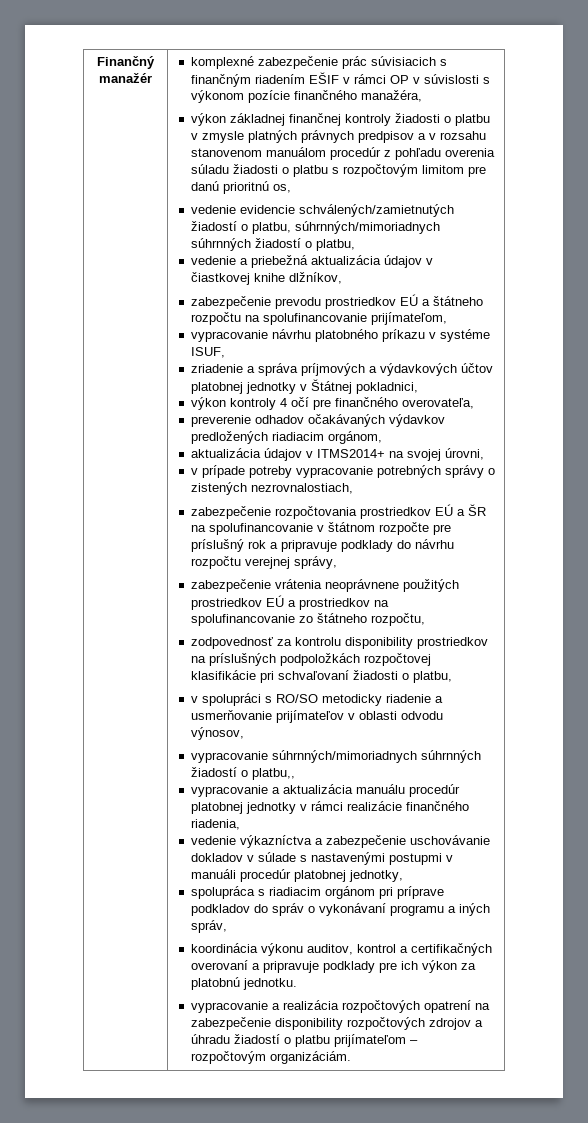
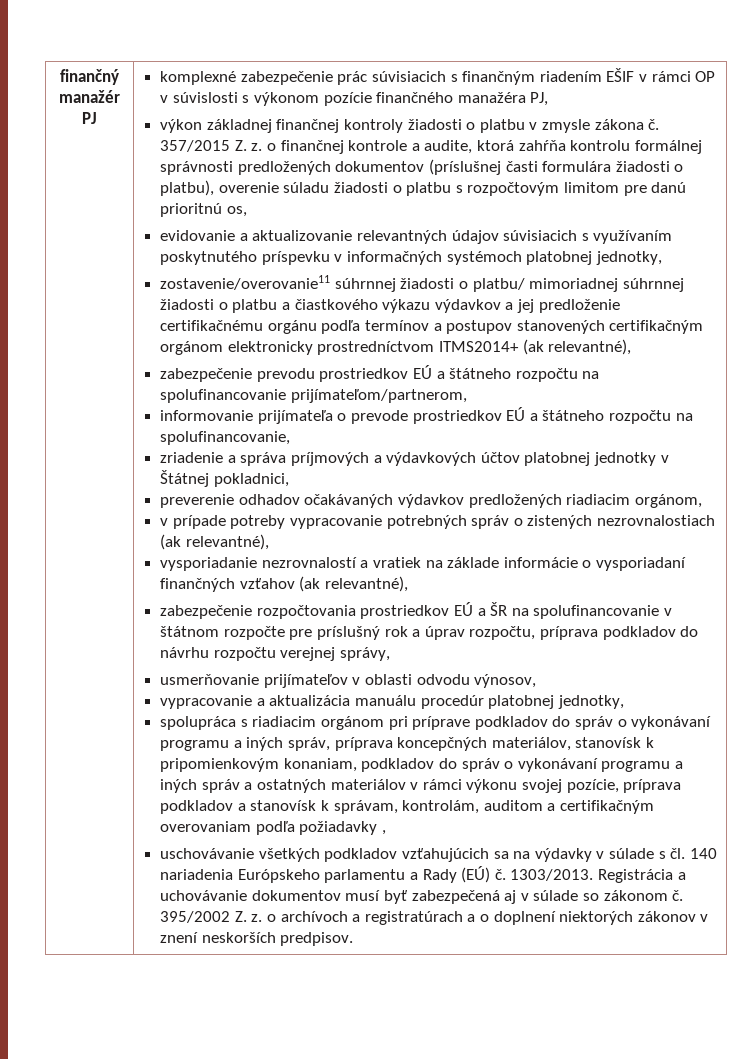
- Finančný manažér
+ finančný manažér PJ
- komplexné zabezpečenie prác súvisiacich s finančným riadením EŠIF v rámci OP v súvislosti s výkonom pozície finančného manažéra,
+ komplexné zabezpečenie prác súvisiacich s finančným riadením EŠIF v rámci OP v súvislosti s výkonom pozície finančného manažéra PJ,
- výkon základnej finančnej kontroly žiadosti o platbu v zmysle platných právnych predpisov a v rozsahu stanovenom manuálom procedúr z pohľadu overenia súladu žiadosti o platbu s rozpočtovým limitom pre danú prioritnú os,
+ výkon základnej finančnej kontroly žiadosti o platbu v zmysle zákona č. 357/2015 Z. z. o finančnej kontrole a audite, ktorá zahŕňa kontrolu formálnej správnosti predložených dokumentov (príslušnej časti formulára žiadosti o platbu), overenie súladu žiadosti o platbu s rozpočtovým limitom pre danú prioritnú os,
- vedenie evidencie schválených/zamietnutých žiadostí o platbu, súhrnných/mimoriadnych súhrnných žiadostí o platbu,
- vedenie a priebežná aktualizácia údajov v čiastkovej knihe dlžníkov,
+ evidovanie a aktualizovanie relevantných údajov súvisiacich s využívaním poskytnutého príspevku v informačných systémoch platobnej jednotky,
+ zostavenie/overovanie11 súhrnnej žiadosti o platbu/ mimoriadnej súhrnnej žiadosti o platbu a čiastkového výkazu výdavkov a jej predloženie certifikačnému orgánu podľa termínov a postupov stanovených certifikačným orgánom elektronicky prostredníctvom ITMS2014+ (ak relevantné),
- zabezpečenie prevodu prostriedkov EÚ a štátneho rozpočtu na spolufinancovanie prijímateľom,
- vypracovanie návrhu platobného príkazu v systéme ISUF,
+ zabezpečenie prevodu prostriedkov EÚ a štátneho rozpočtu na spolufinancovanie prijímateľom/partnerom,
+ informovanie prijímateľa o prevode prostriedkov EÚ a štátneho rozpočtu na spolufinancovanie,
- výkon kontroly 4 očí pre finančného overovateľa,
- aktualizácia údajov v ITMS2014+ na svojej úrovni,
- v prípade potreby vypracovanie potrebných správy o zistených nezrovnalostiach,
+ v prípade potreby vypracovanie potrebných správ o zistených nezrovnalostiach (ak relevantné),
+ vysporiadanie nezrovnalostí a vratiek na základe informácie o vysporiadaní finančných vzťahov (ak relevantné),
- zabezpečenie rozpočtovania prostriedkov EÚ a ŠR na spolufinancovanie v štátnom rozpočte pre príslušný rok a pripravuje podklady do návrhu rozpočtu verejnej správy,
+ zabezpečenie rozpočtovania prostriedkov EÚ a ŠR na spolufinancovanie v štátnom rozpočte pre príslušný rok a úprav rozpočtu, príprava podkladov do návrhu rozpočtu verejnej správy,
- zabezpečenie vrátenia neoprávnene použitých prostriedkov EÚ a prostriedkov na spolufinancovanie zo štátneho rozpočtu,
- zodpovednosť za kontrolu disponibility prostriedkov na príslušných podpoložkách rozpočtovej klasifikácie pri schvaľovaní žiadosti o platbu,
- v spolupráci s RO/SO metodicky riadenie a usmerňovanie prijímateľov v oblasti odvodu výnosov,
+ usmerňovanie prijímateľov v oblasti odvodu výnosov,
- vypracovanie súhrnných/mimoriadnych súhrnných žiadostí o platbu,,
- vypracovanie a aktualizácia manuálu procedúr platobnej jednotky v rámci realizácie finančného riadenia,
- vedenie výkazníctva a zabezpečenie uschovávanie dokladov v súlade s nastavenými postupmi v manuáli procedúr platobnej jednotky,
+ vypracovanie a aktualizácia manuálu procedúr platobnej jednotky,
- spolupráca s riadiacim orgánom pri príprave podkladov do správ o vykonávaní programu a iných správ,
- koordinácia výkonu auditov, kontrol a certifikačných overovaní a pripravuje podklady pre ich výkon za platobnú jednotku.
- vypracovanie a realizácia rozpočtových opatrení na zabezpečenie disponibility rozpočtových zdrojov a úhradu žiadostí o platbu prijímateľom – rozpočtovým organizáciám.
+ spolupráca s riadiacim orgánom pri príprave podkladov do správ o vykonávaní programu a iných správ, príprava koncepčných materiálov, stanovísk k pripomienkovým konaniam, podkladov do správ o vykonávaní programu a iných správ a ostatných materiálov v rámci výkonu svojej pozície, príprava podkladov a stanovísk k správam, kontrolám, auditom a certifikačným overovaniam podľa požiadavky ,
+ uschovávanie všetkých podkladov vzťahujúcich sa na výdavky v súlade s čl. 140 nariadenia Európskeho parlamentu a Rady (EÚ) č. 1303/2013. Registrácia a uchovávanie dokumentov musí byť zabezpečená aj v súlade so zákonom č. 395/2002 Z. z. o archívoch a registratúrach a o doplnení niektorých zákonov v znení neskorších predpisov.

